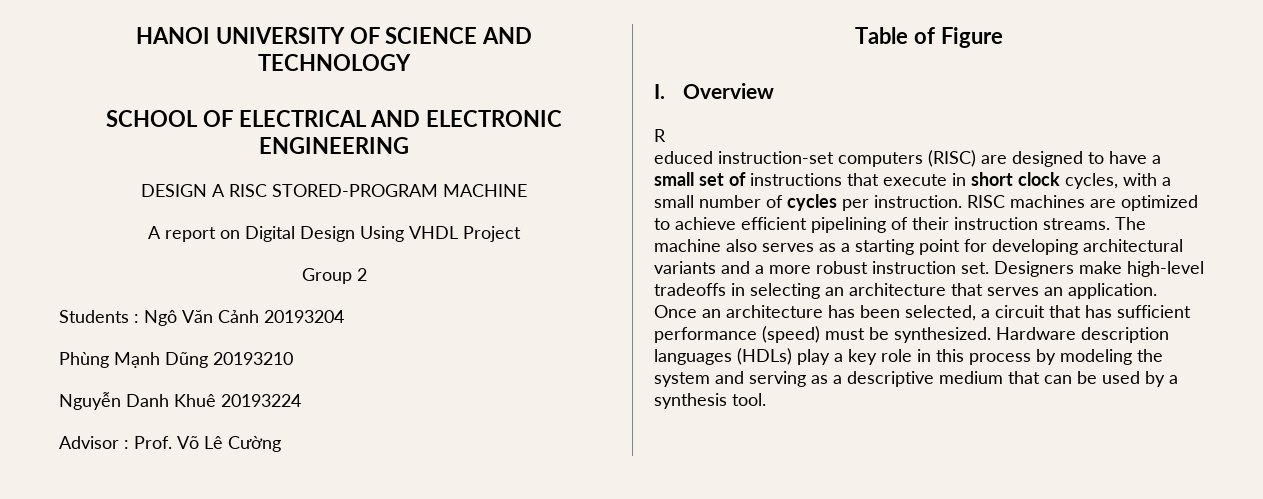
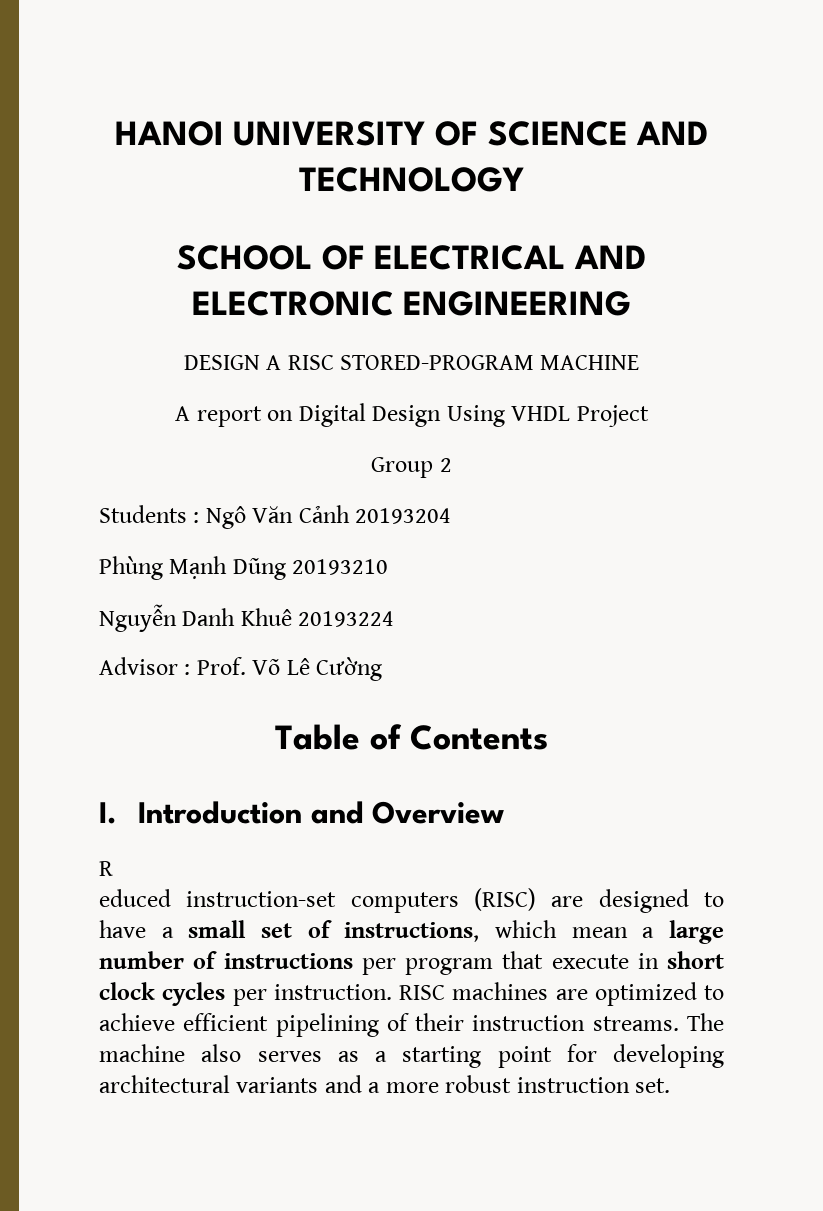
- Table of Figure
+ Table of Contents
- I. Overview
+ I. Introduction and Overview
- educed instruction-set computers (RISC) are designed to have a small set of instructions that execute in short clock cycles, with a small number of cycles per instruction.
+ educed instruction-set computers (RISC) are designed to have a small set of instructions, which mean a large number of instructions per program that execute in short clock cycles per instruction.
- Designers make high-level tradeoffs in selecting an architecture that serves an application. Once an architecture has been selected, a circuit that has sufficient performance (speed) must be synthesized. Hardware description languages (HDLs) play a key role in this process by modeling the system and serving as a descriptive medium that can be used by a synthesis tool.

